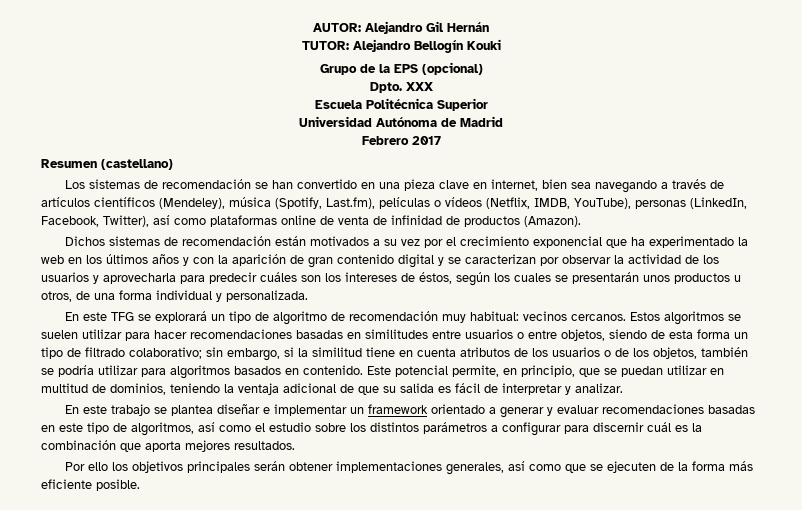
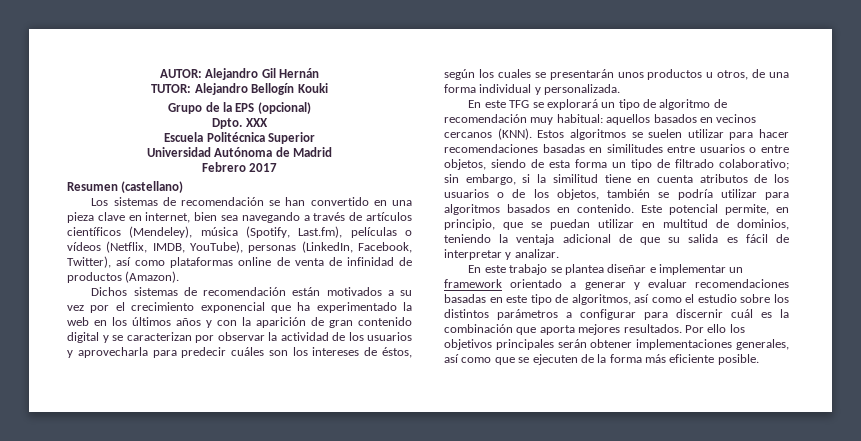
- En este TFG se explorará un tipo de algoritmo de recomendación muy habitual: vecinos cercanos.
+ En este TFG se explorará un tipo de algoritmo de recomendación muy habitual: aquellos basados en vecinos cercanos (KNN).
- En este trabajo se plantea diseñar e implementar un framework orientado a generar y evaluar recomendaciones basadas en este tipo de algoritmos, así como el estudio sobre los distintos parámetros a configurar para discernir cuál es la combinación que aporta mejores resultados.
- Por ello los objetivos principales serán obtener implementaciones generales, así como que se ejecuten de la forma más eficiente posible.
+ En este trabajo se plantea diseñar e implementar un framework orientado a generar y evaluar recomendaciones basadas en este tipo de algoritmos, así como el estudio sobre los distintos parámetros a configurar para discernir cuál es la combinación que aporta mejores resultados. Por ello los objetivos principales serán obtener implementaciones generales, así como que se ejecuten de la forma más eficiente posible.

